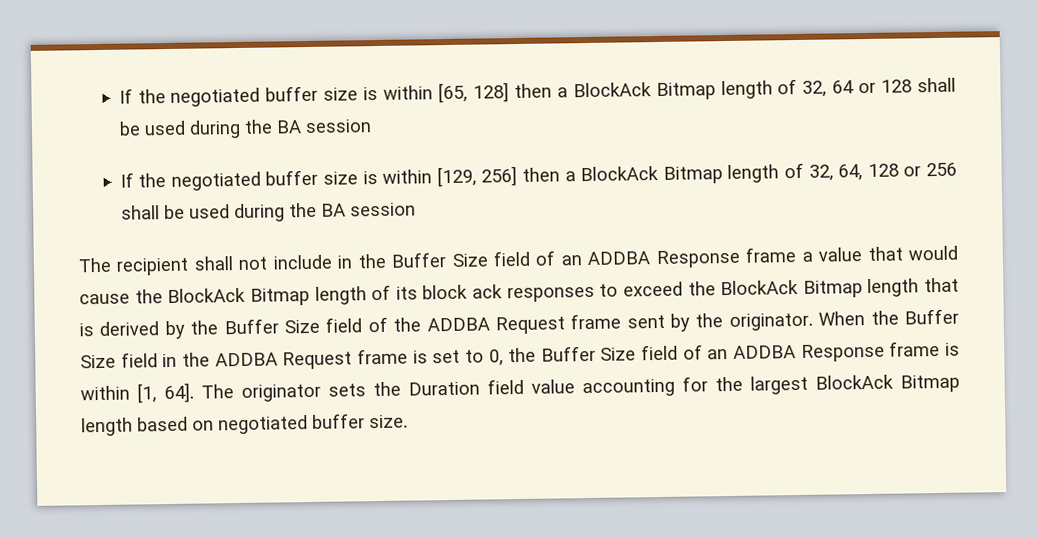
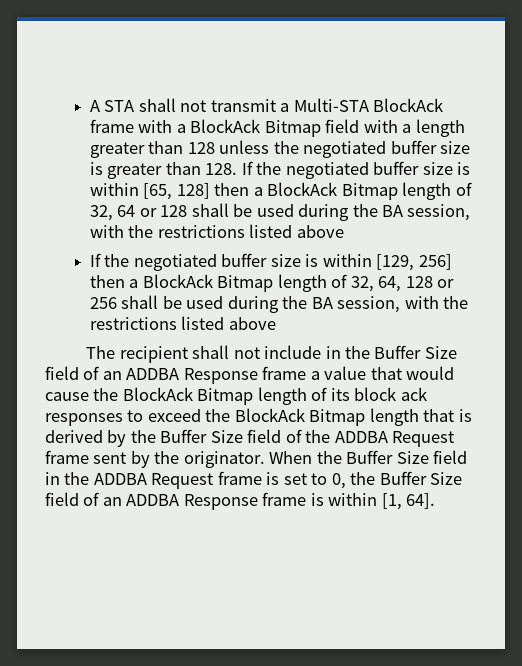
- If the negotiated buffer size is within [65, 128] then a BlockAck Bitmap length of 32, 64 or 128 shall be used during the BA session
+ A STA shall not transmit a Multi-STA BlockAck frame with a BlockAck Bitmap field with a length greater than 128 unless the negotiated buffer size is greater than 128. If the negotiated buffer size is within [65, 128] then a BlockAck Bitmap length of 32, 64 or 128 shall be used during the BA session, with the restrictions listed above
- If the negotiated buffer size is within [129, 256] then a BlockAck Bitmap length of 32, 64, 128 or 256 shall be used during the BA session
+ If the negotiated buffer size is within [129, 256] then a BlockAck Bitmap length of 32, 64, 128 or 256 shall be used during the BA session, with the restrictions listed above
- The originator sets the Duration field value accounting for the largest BlockAck Bitmap length based on negotiated buffer size.

